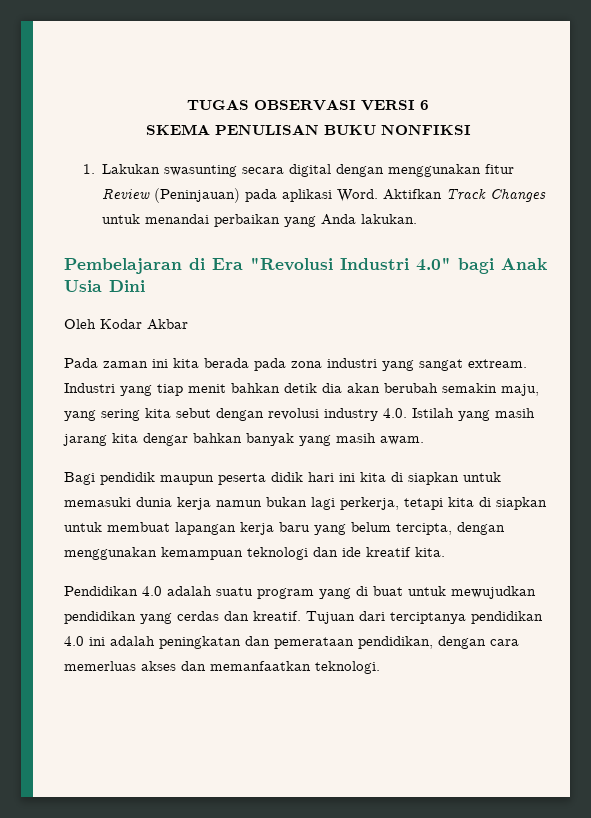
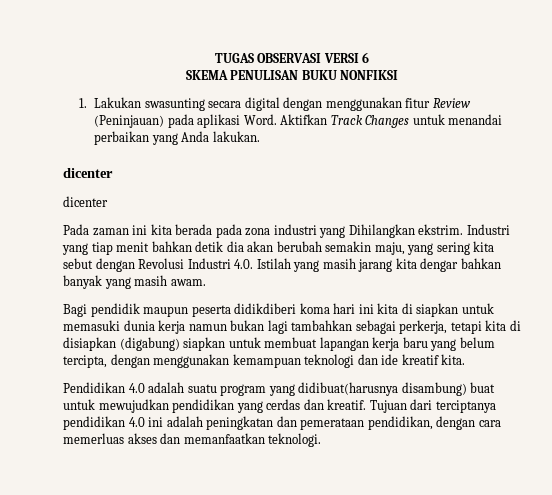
  Aktifkan Track Changes untuk menandai perbaikan yang Anda lakukan.
- Pembelajaran di Era "Revolusi Industri 4.0" bagi Anak Usia Dini
- Oleh Kodar Akbar
+ dicenter
+ dicenter
- Pada zaman ini kita berada pada zona industri yang sangat extream.
+ Pada zaman ini kita berada pada zona industri yang Dihilangkan ekstrim.
- Industri yang tiap menit bahkan detik dia akan berubah semakin maju, yang sering kita sebut dengan revolusi industry 4.0. Istilah yang masih jarang kita dengar bahkan banyak yang masih awam.
+ Industri yang tiap menit bahkan detik dia akan berubah semakin maju, yang sering kita sebut dengan Revolusi Industri 4.0. Istilah yang masih jarang kita dengar bahkan banyak yang masih awam.
- Bagi pendidik maupun peserta didik hari ini kita di siapkan untuk memasuki dunia kerja namun bukan lagi perkerja, tetapi kita di siapkan untuk membuat lapangan kerja baru yang belum tercipta, dengan menggunakan kemampuan teknologi dan ide kreatif kita.
+ Bagi pendidik maupun peserta didikdiberi koma hari ini kita di siapkan untuk memasuki dunia kerja namun bukan lagi tambahkan sebagai perkerja, tetapi kita di disiapkan (digabung) siapkan untuk membuat lapangan kerja baru yang belum tercipta, dengan menggunakan kemampuan teknologi dan ide kreatif kita.
- Pendidikan 4.0 adalah suatu program yang di buat untuk mewujudkan pendidikan yang cerdas dan kreatif.
+ Pendidikan 4.0 adalah suatu program yang didibuat(harusnya disambung) buat untuk mewujudkan pendidikan yang cerdas dan kreatif.

